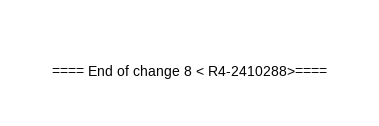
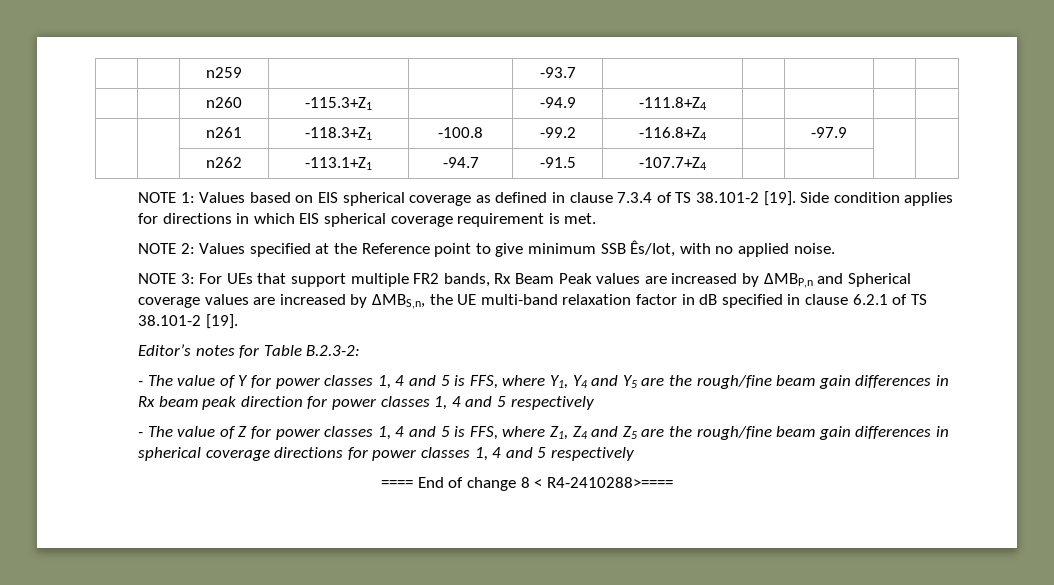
+ | | n259 | | | -93.7 | | | | |
+ | | n260 | -115.3+Z1 | | -94.9 | -111.8+Z4 | | | |
+ | | n261 | -118.3+Z1 | -100.8 | -99.2 | -116.8+Z4 | | -97.9 | |
+ | | n262 | -113.1+Z1 | -94.7 | -91.5 | -107.7+Z4 | | | |
+ NOTE 1: Values based on EIS spherical coverage as defined in clause 7.3.4 of TS 38.101-2 [19]. Side condition applies for directions in which EIS spherical coverage requirement is met.
+ NOTE 2: Values specified at the Reference point to give minimum SSB Ês/Iot, with no applied noise.
+ NOTE 3: For UEs that support multiple FR2 bands, Rx Beam Peak values are increased by ∆MBP,n and Spherical coverage values are increased by ∆MBS,n, the UE multi-band relaxation factor in dB specified in clause 6.2.1 of TS 38.101-2 [19].
+ Editor’s notes for Table B.2.3-2:
+ - The value of Y for power classes 1, 4 and 5 is FFS, where Y1, Y4 and Y5 are the rough/fine beam gain differences in Rx beam peak direction for power classes 1, 4 and 5 respectively
+ - The value of Z for power classes 1, 4 and 5 is FFS, where Z1, Z4 and Z5 are the rough/fine beam gain differences in spherical coverage directions for power classes 1, 4 and 5 respectively

